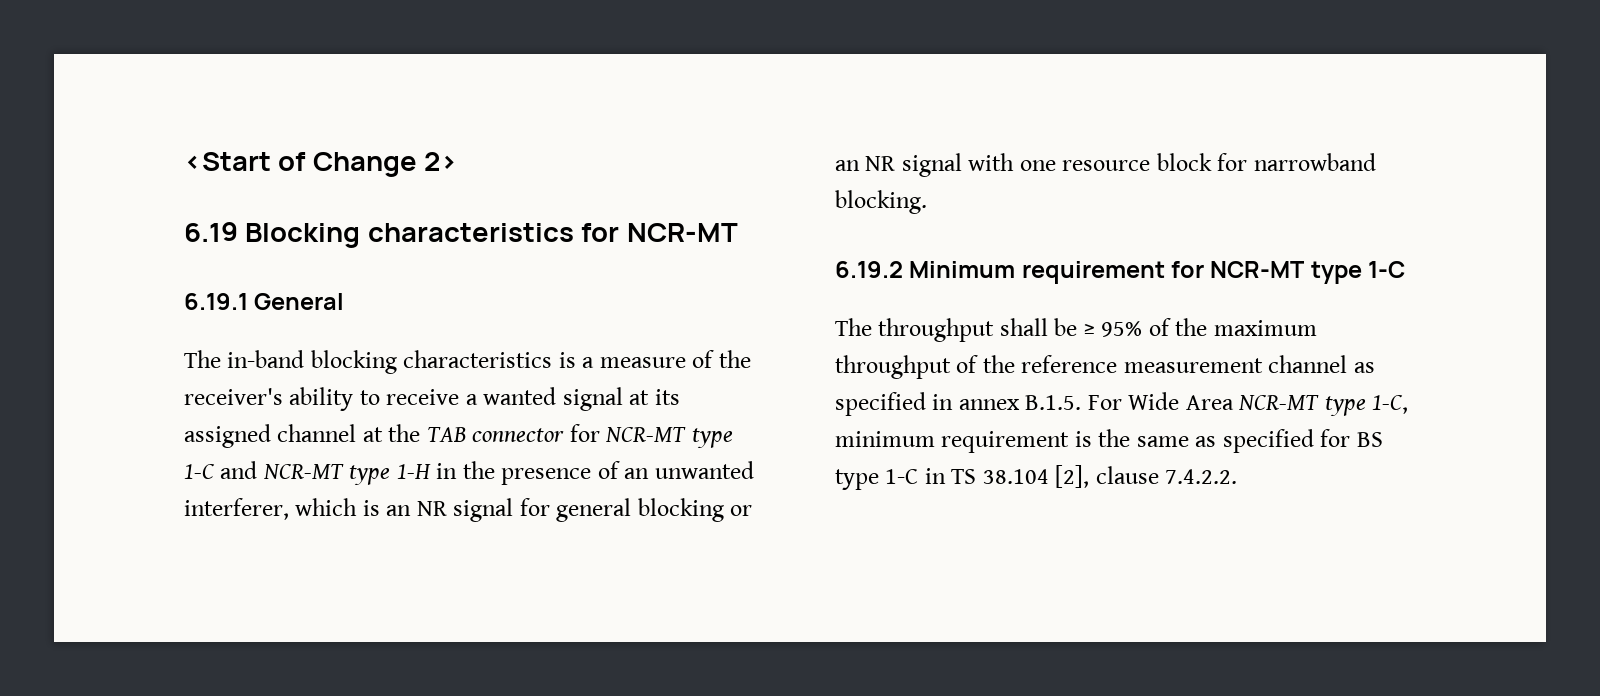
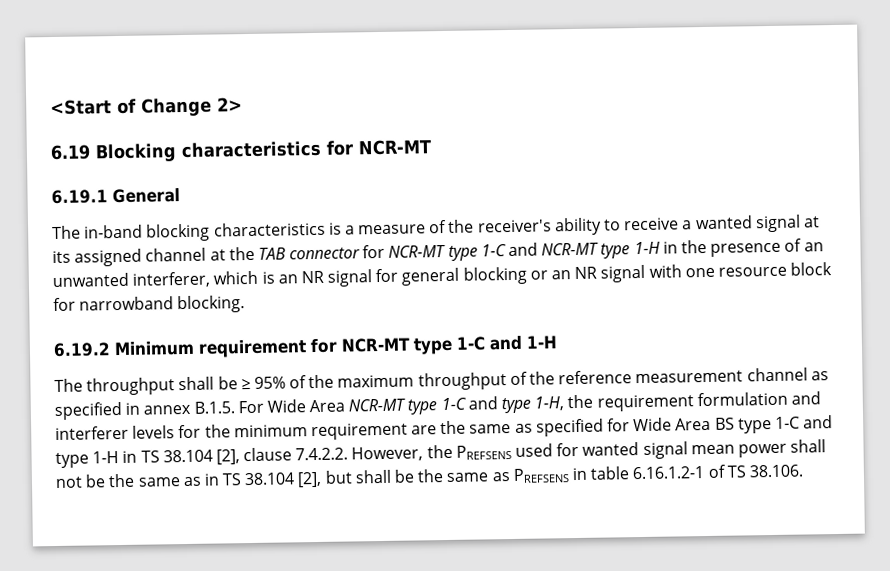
- 6.19.2 Minimum requirement for NCR-MT type 1-C
+ 6.19.2 Minimum requirement for NCR-MT type 1-C and 1-H
- The throughput shall be ≥ 95% of the maximum throughput of the reference measurement channel as specified in annex B.1.5. For Wide Area NCR-MT type 1-C, minimum requirement is the same as specified for BS type 1-C in TS 38.104 [2], clause 7.4.2.2.
+ The throughput shall be ≥ 95% of the maximum throughput of the reference measurement channel as specified in annex B.1.5. For Wide Area NCR-MT type 1-C and type 1-H, the requirement formulation and interferer levels for the minimum requirement are the same as specified for Wide Area BS type 1-C and type 1-H in TS 38.104 [2], clause 7.4.2.2. However, the PREFSENS used for wanted signal mean power shall not be the same as in TS 38.104 [2], but shall be the same as PREFSENS in table 6.16.1.2-1 of TS 38.106.

